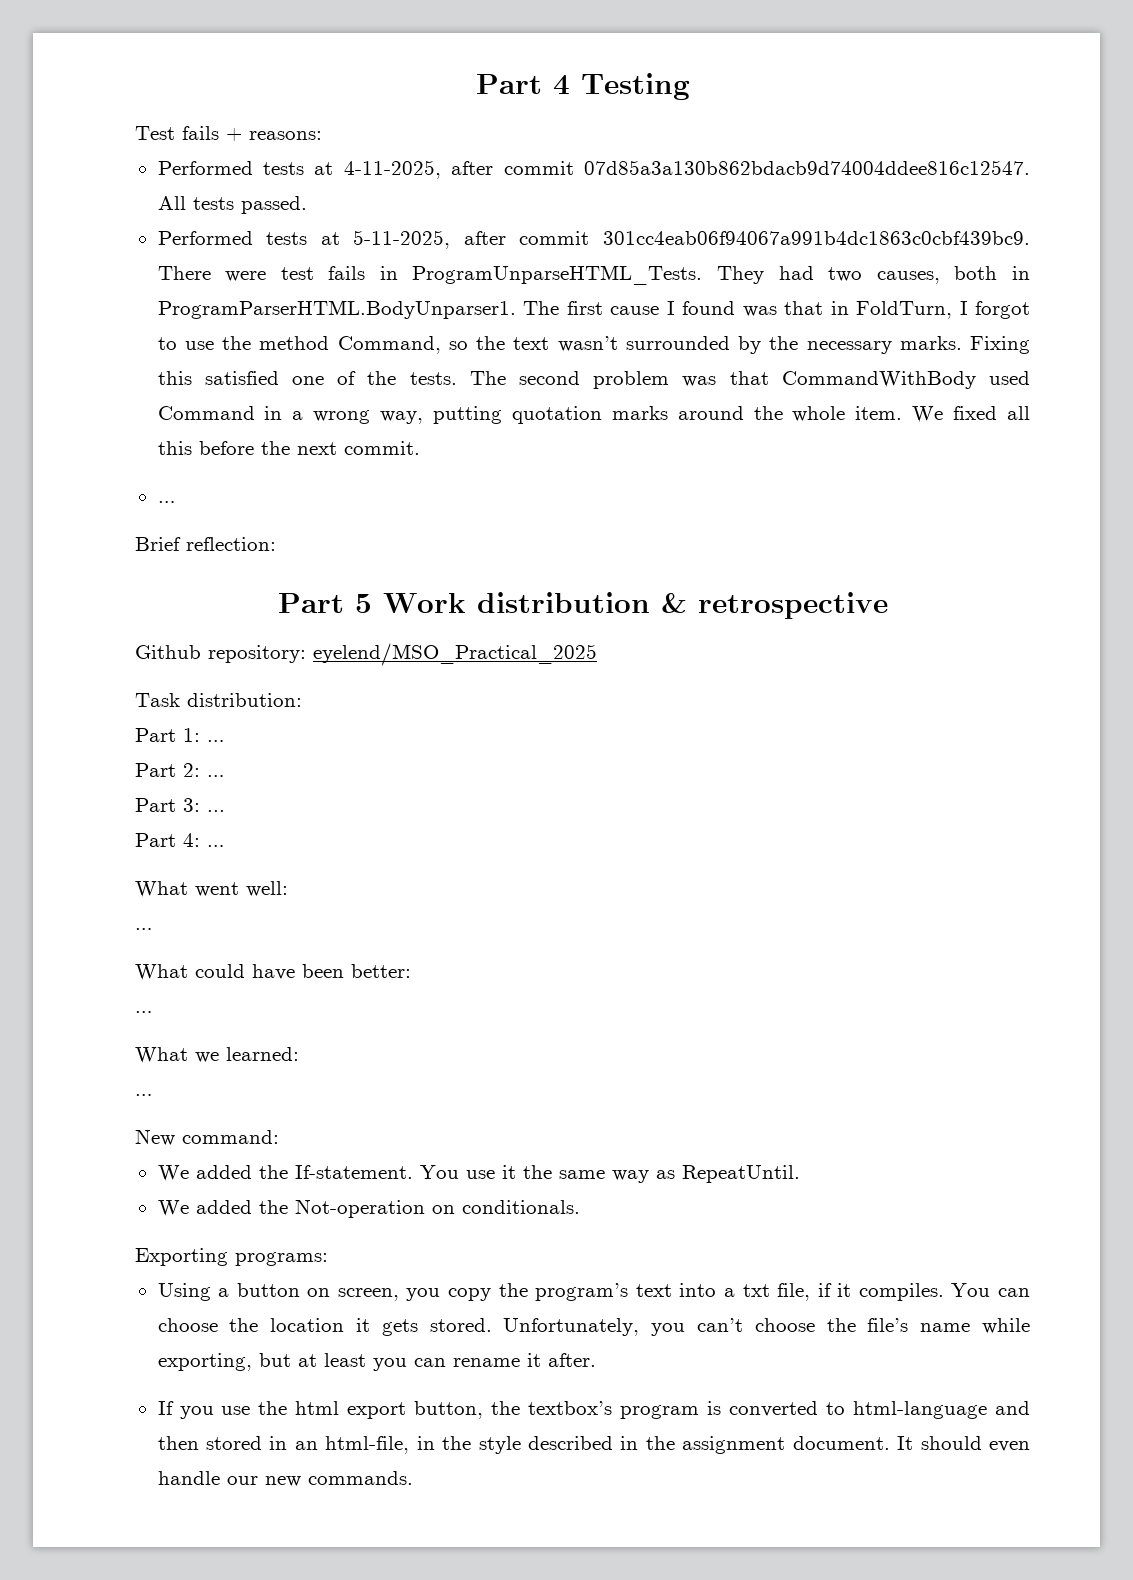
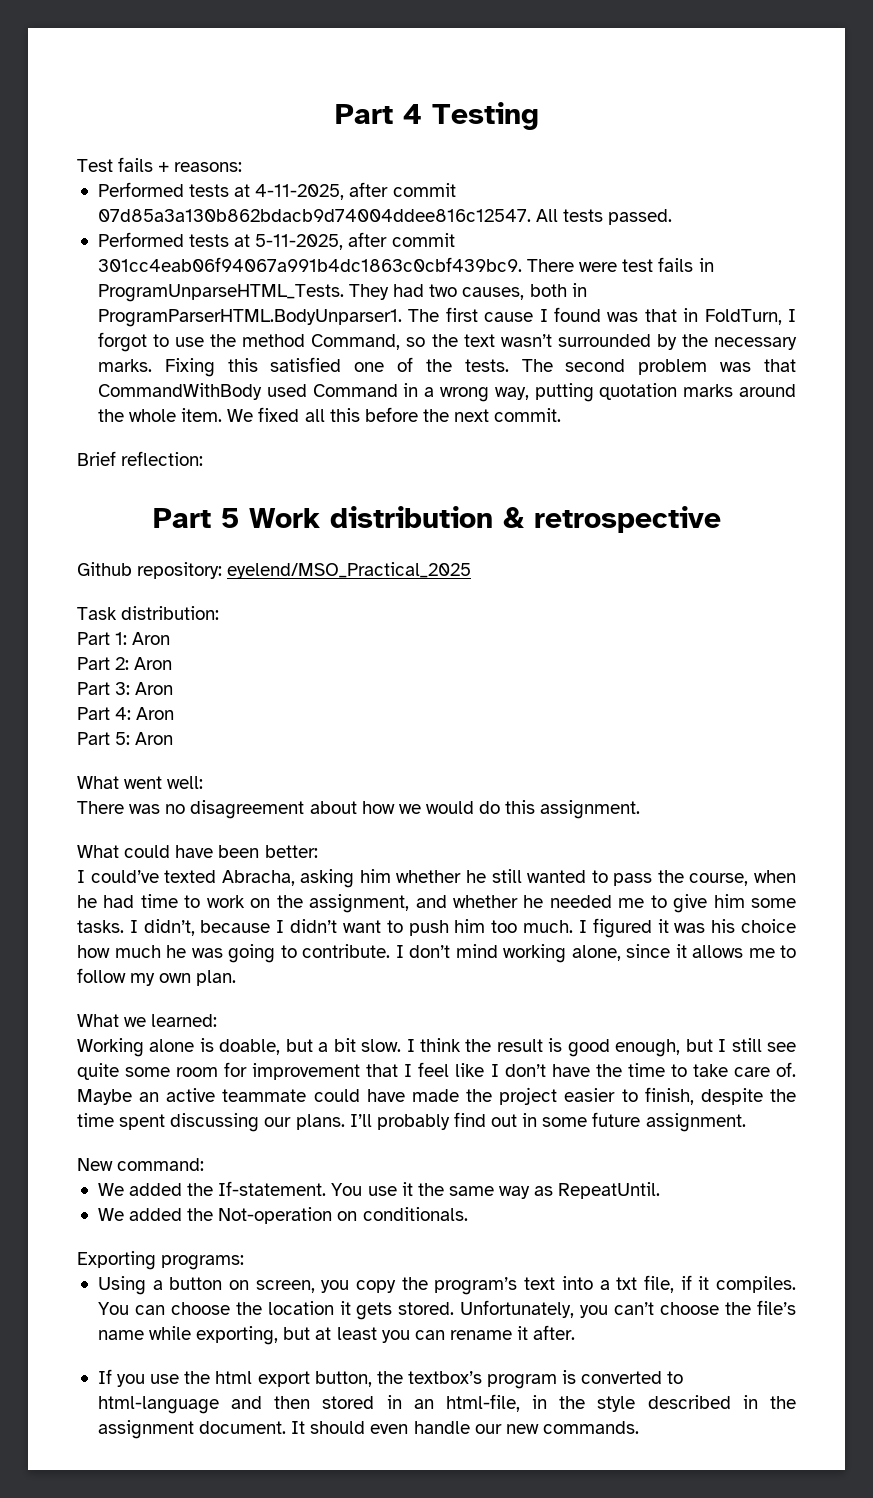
  We fixed all this before the next commit.
- …
- Part 1: …
+ Part 1: Aron
- Part 2: …
+ Part 2: Aron
- Part 3: ...
+ Part 3: Aron
- Part 4: …
+ Part 4: Aron
+ Part 5: Aron
  What went well:
- …
+ There was no disagreement about how we would do this assignment.
  What could have been better:
- …
+ I could’ve texted Abracha, asking him whether he still wanted to pass the course, when he had time to work on the assignment, and whether he needed me to give him some tasks. I didn’t, because I didn’t want to push him too much. I figured it was his choice how much he was going to contribute. I don’t mind working alone, since it allows me to follow my own plan.
  What we learned:
- …
+ Working alone is doable, but a bit slow. I think the result is good enough, but I still see quite some room for improvement that I feel like I don’t have the time to take care of. Maybe an active teammate could have made the project easier to finish, despite the time spent discussing our plans. I’ll probably find out in some future assignment.

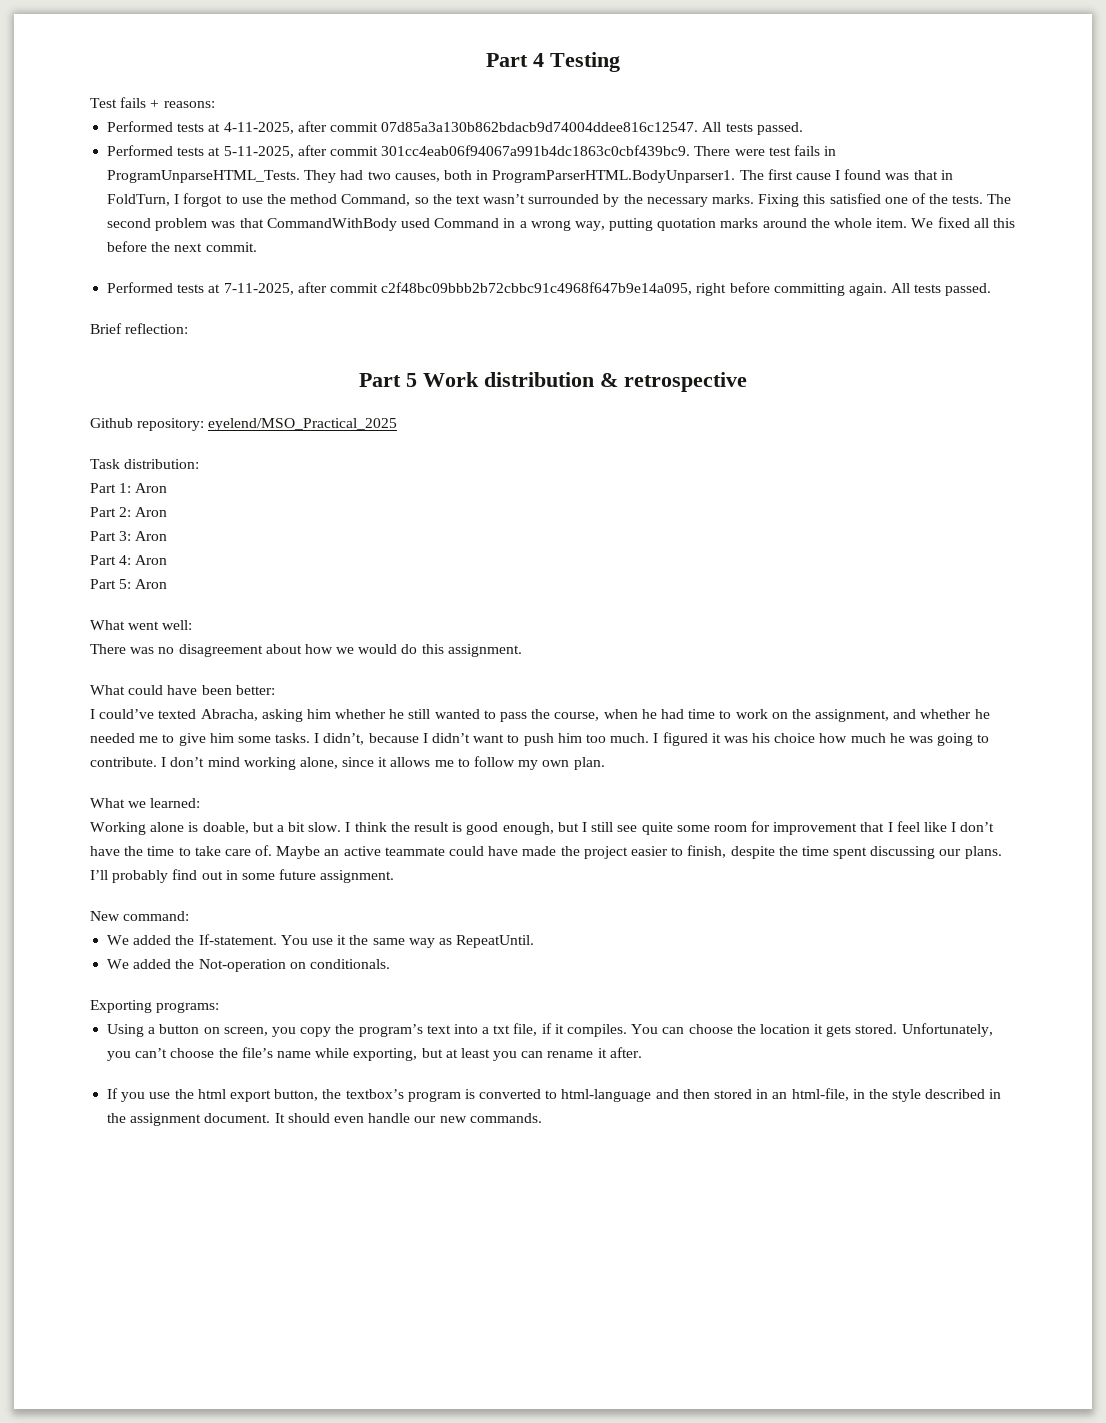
+ Performed tests at 7-11-2025, after commit c2f48bc09bbb2b72cbbc91c4968f647b9e14a095, right before committing again. All tests passed.

